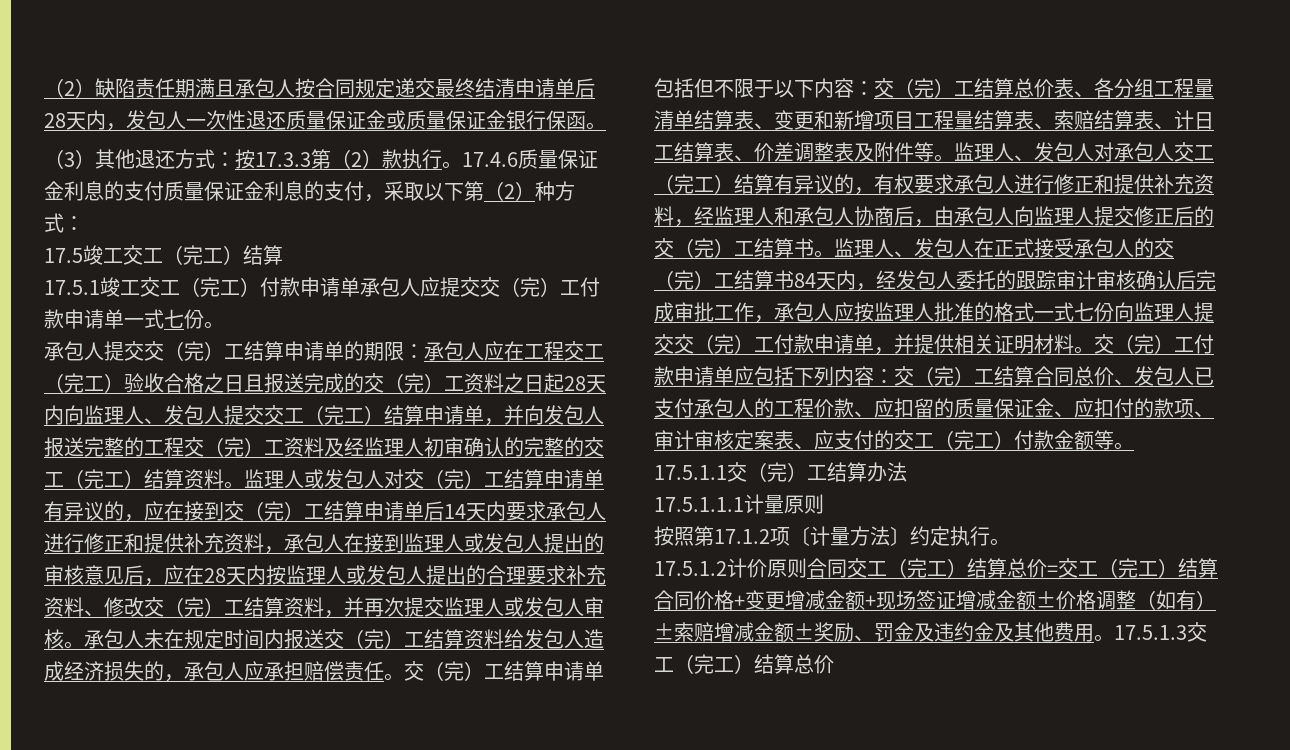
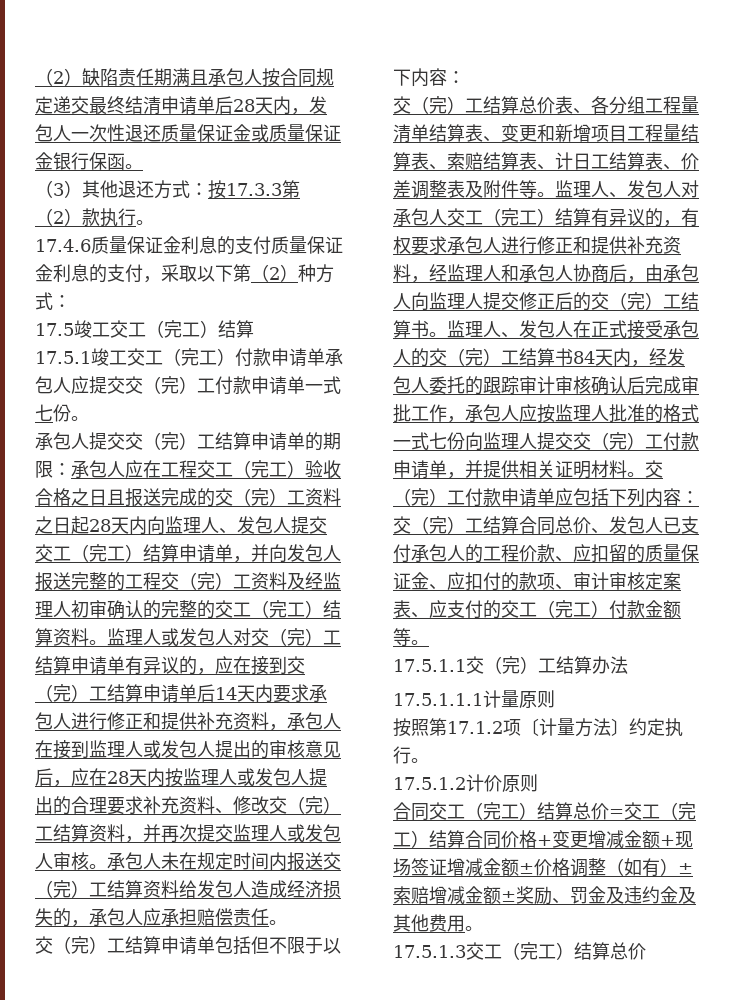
- （3）其他退还方式：按17.3.3第（2）款执行。17.4.6质量保证金利息的支付质量保证金利息的支付，采取以下第（2）种方式：
+ （3）其他退还方式：按17.3.3第（2）款执行。
+ 17.4.6质量保证金利息的支付质量保证金利息的支付，采取以下第（2）种方式：
- 承包人未在规定时间内报送交（完）工结算资料给发包人造成经济损失的，承包人应承担赔偿责任。交（完）工结算申请单包括但不限于以下内容：交（完）工结算总价表、各分组工程量清单结算表、变更和新增项目工程量结算表、索赔结算表、计日工结算表、价差调整表及附件等。
+ 承包人未在规定时间内报送交（完）工结算资料给发包人造成经济损失的，承包人应承担赔偿责任。
+ 交（完）工结算申请单包括但不限于以下内容：
+ 交（完）工结算总价表、各分组工程量清单结算表、变更和新增项目工程量结算表、索赔结算表、计日工结算表、价差调整表及附件等。
- 17.5.1.2计价原则合同交工（完工）结算总价=交工（完工）结算合同价格+变更增减金额+现场签证增减金额±价格调整（如有）±索赔增减金额±奖励、罚金及违约金及其他费用。17.5.1.3交工（完工）结算总价
+ 17.5.1.2计价原则
+ 合同交工（完工）结算总价=交工（完工）结算合同价格+变更增减金额+现场签证增减金额±价格调整（如有）±索赔增减金额±奖励、罚金及违约金及其他费用。
+ 17.5.1.3交工（完工）结算总价

